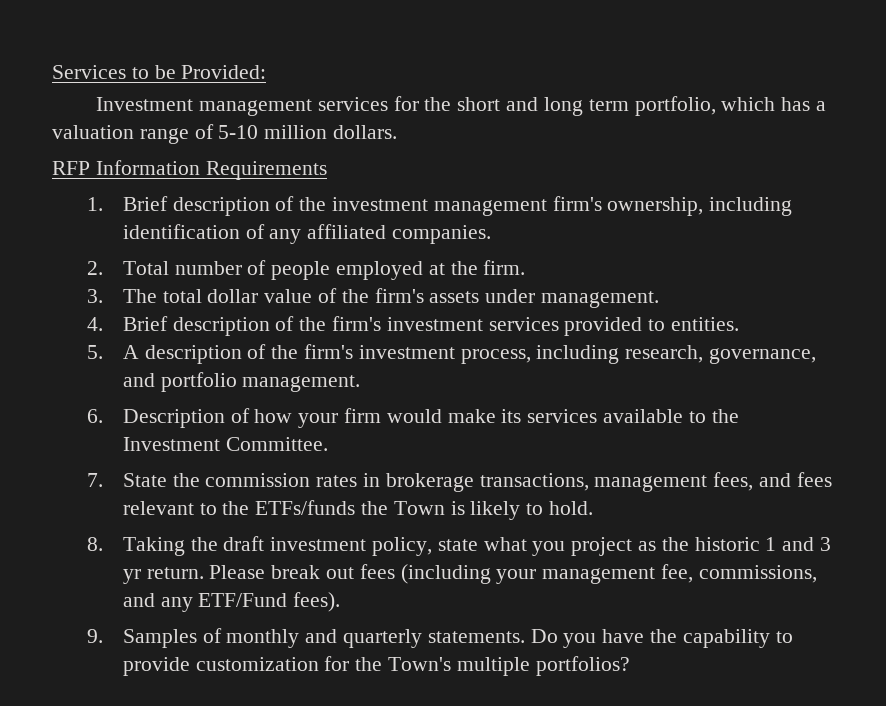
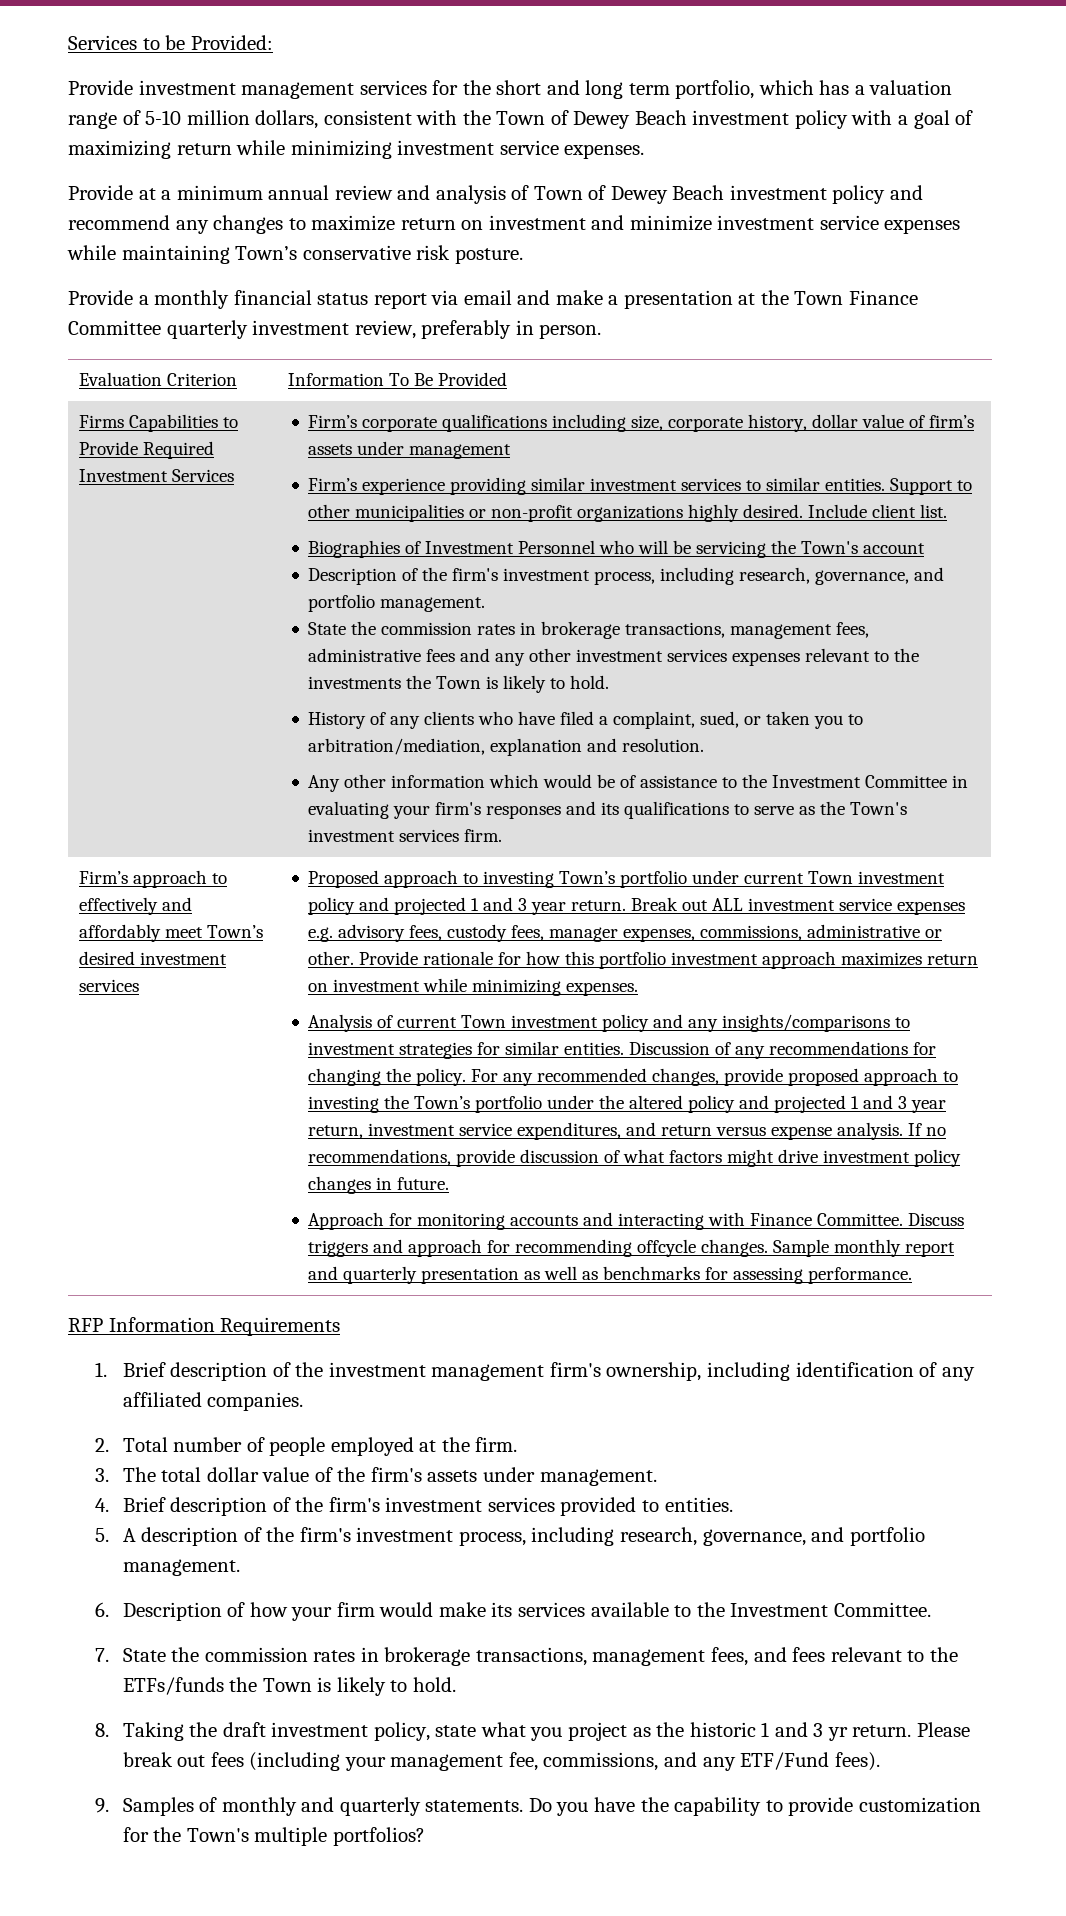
- Investment management services for the short and long term portfolio, which has a valuation range of 5-10 million dollars.
+ Provide investment management services for the short and long term portfolio, which has a valuation range of 5-10 million dollars, consistent with the Town of Dewey Beach investment policy with a goal of maximizing return while minimizing investment service expenses.
+ Provide at a minimum annual review and analysis of Town of Dewey Beach investment policy and recommend any changes to maximize return on investment and minimize investment service expenses while maintaining Town’s conservative risk posture.
+ Provide a monthly financial status report via email and make a presentation at the Town Finance Committee quarterly investment review, preferably in person.
+ Evaluation Criterion | Information To Be Provided
+ Firms Capabilities to Provide Required Investment Services | Firm’s corporate qualifications including size, corporate history, dollar value of firm’s assets under management
+ Firm’s experience providing similar investment services to similar entities. Support to other municipalities or non-profit organizations highly desired. Include client list.
+ Biographies of Investment Personnel who will be servicing the Town's account
+ Description of the firm's investment process, including research, governance, and portfolio management.
+ State the commission rates in brokerage transactions, management fees, administrative fees and any other investment services expenses relevant to the investments the Town is likely to hold.
+ History of any clients who have filed a complaint, sued, or taken you to arbitration/mediation, explanation and resolution.
+ Any other information which would be of assistance to the Investment Committee in evaluating your firm's responses and its qualifications to serve as the Town's investment services firm.
+ Firm’s approach to effectively and affordably meet Town’s desired investment services | Proposed approach to investing Town’s portfolio under current Town investment policy and projected 1 and 3 year return. Break out ALL investment service expenses e.g. advisory fees, custody fees, manager expenses, commissions, administrative or other. Provide rationale for how this portfolio investment approach maximizes return on investment while minimizing expenses.
+ Analysis of current Town investment policy and any insights/comparisons to investment strategies for similar entities. Discussion of any recommendations for changing the policy. For any recommended changes, provide proposed approach to investing the Town’s portfolio under the altered policy and projected 1 and 3 year return, investment service expenditures, and return versus expense analysis. If no recommendations, provide discussion of what factors might drive investment policy changes in future.
+ Approach for monitoring accounts and interacting with Finance Committee. Discuss triggers and approach for recommending offcycle changes. Sample monthly report and quarterly presentation as well as benchmarks for assessing performance.

